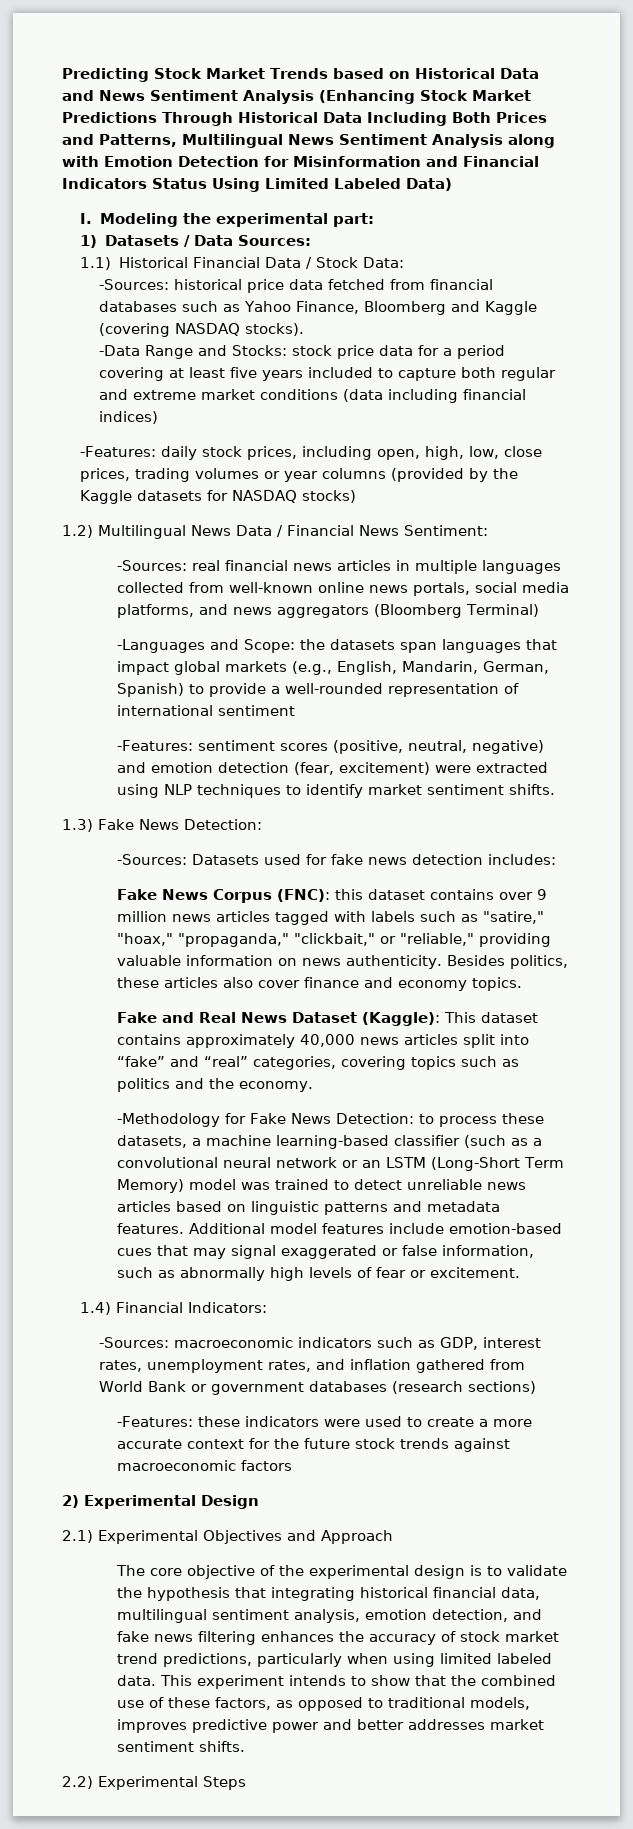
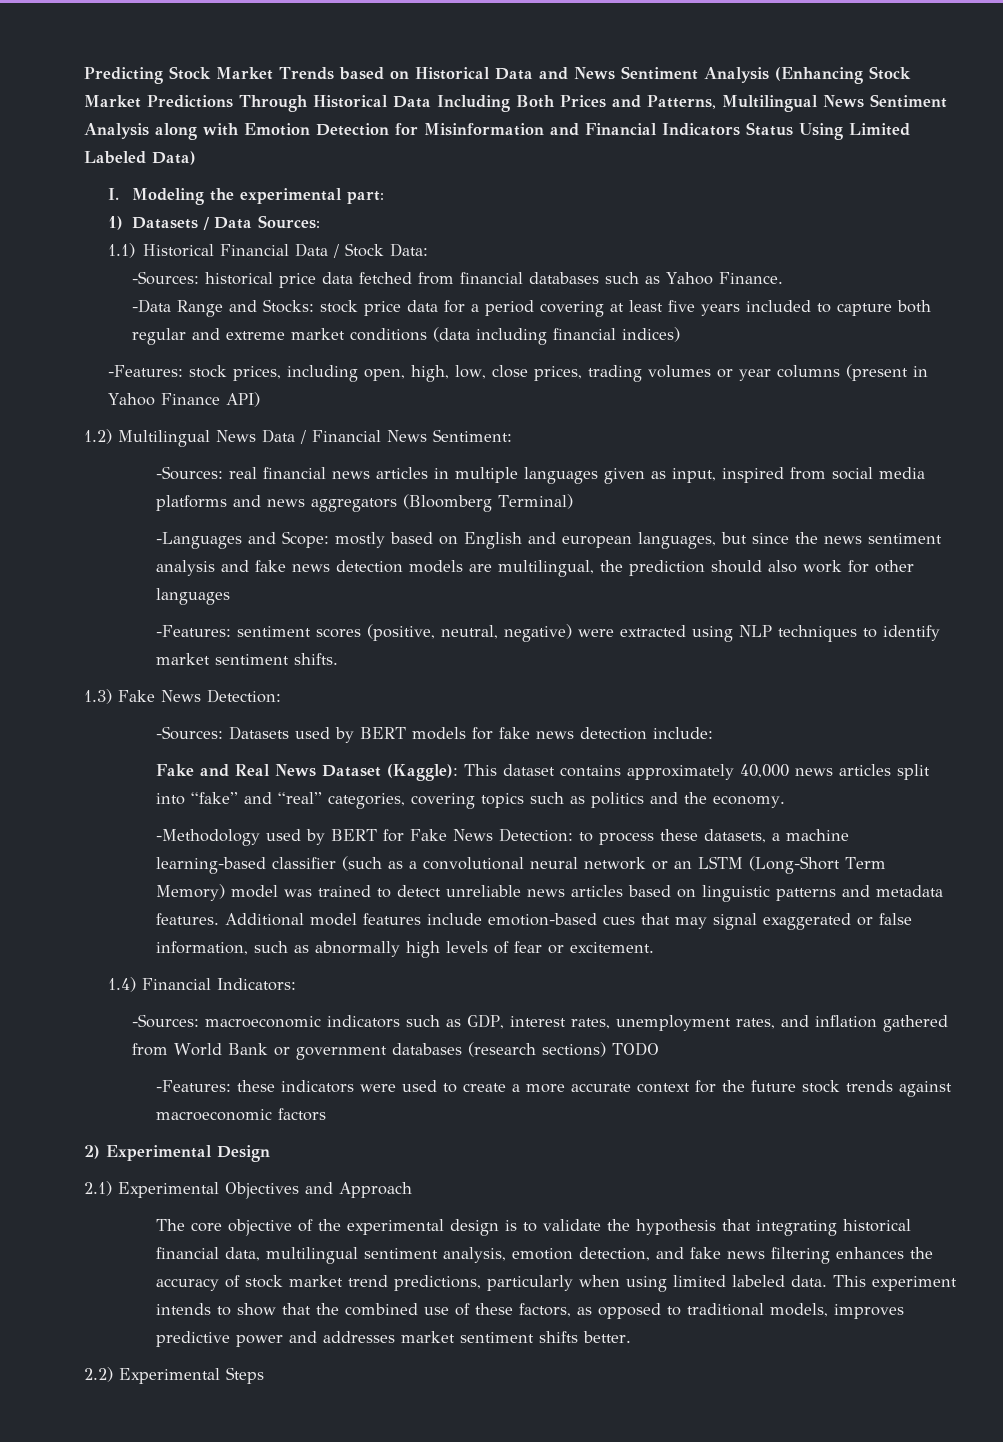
- -Sources: historical price data fetched from financial databases such as Yahoo Finance, Bloomberg and Kaggle (covering NASDAQ stocks).
+ -Sources: historical price data fetched from financial databases such as Yahoo Finance.
- -Features: daily stock prices, including open, high, low, close prices, trading volumes or year columns (provided by the Kaggle datasets for NASDAQ stocks)
+ -Features: stock prices, including open, high, low, close prices, trading volumes or year columns (present in Yahoo Finance API)
- -Sources: real financial news articles in multiple languages collected from well-known online news portals, social media platforms, and news aggregators (Bloomberg Terminal)
+ -Sources: real financial news articles in multiple languages given as input, inspired from social media platforms and news aggregators (Bloomberg Terminal)
- -Languages and Scope: the datasets span languages that impact global markets (e.g., English, Mandarin, German, Spanish) to provide a well-rounded representation of international sentiment
+ -Languages and Scope: mostly based on English and european languages, but since the news sentiment analysis and fake news detection models are multilingual, the prediction should also work for other languages
- -Features: sentiment scores (positive, neutral, negative) and emotion detection (fear, excitement) were extracted using NLP techniques to identify market sentiment shifts.
+ -Features: sentiment scores (positive, neutral, negative) were extracted using NLP techniques to identify market sentiment shifts.
- -Sources: Datasets used for fake news detection includes:
- Fake News Corpus (FNC): this dataset contains over 9 million news articles tagged with labels such as "satire," "hoax," "propaganda," "clickbait," or "reliable," providing valuable information on news authenticity. Besides politics, these articles also cover finance and economy topics.
+ -Sources: Datasets used by BERT models for fake news detection include:
- -Methodology for Fake News Detection: to process these datasets, a machine learning-based classifier (such as a convolutional neural network or an LSTM (Long-Short Term Memory) model was trained to detect unreliable news articles based on linguistic patterns and metadata features.
+ -Methodology used by BERT for Fake News Detection: to process these datasets, a machine learning-based classifier (such as a convolutional neural network or an LSTM (Long-Short Term Memory) model was trained to detect unreliable news articles based on linguistic patterns and metadata features.
- -Sources: macroeconomic indicators such as GDP, interest rates, unemployment rates, and inflation gathered from World Bank or government databases (research sections)
+ -Sources: macroeconomic indicators such as GDP, interest rates, unemployment rates, and inflation gathered from World Bank or government databases (research sections) TODO
- This experiment intends to show that the combined use of these factors, as opposed to traditional models, improves predictive power and better addresses market sentiment shifts.
+ This experiment intends to show that the combined use of these factors, as opposed to traditional models, improves predictive power and addresses market sentiment shifts better.

